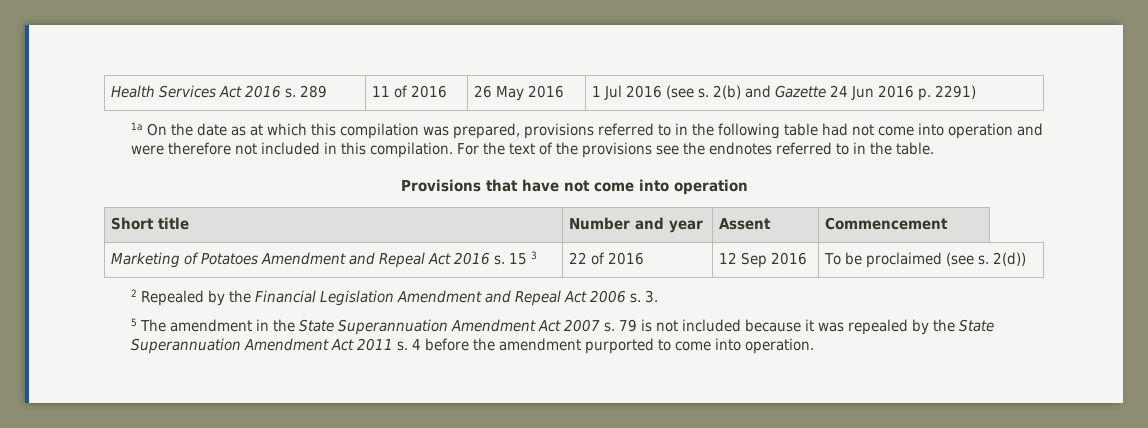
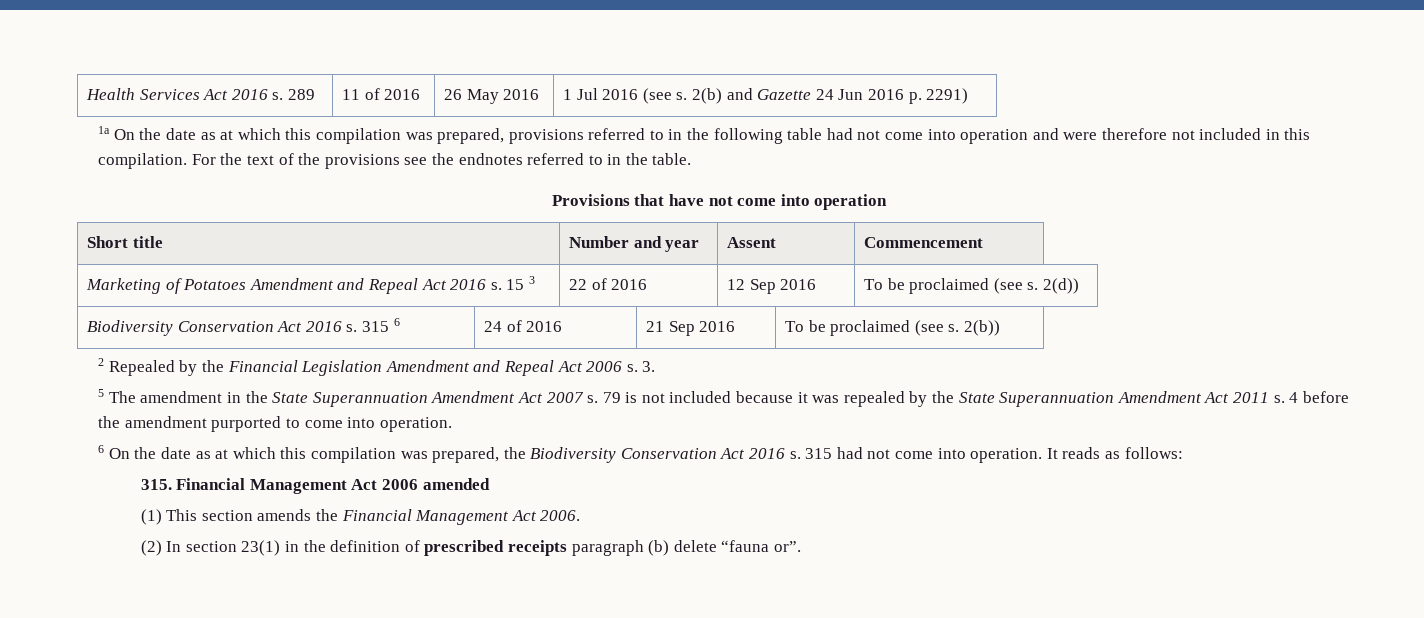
+ Biodiversity Conservation Act 2016 s. 315 6 | 24 of 2016 | 21 Sep 2016 | To be proclaimed (see s. 2(b))
+ 6 On the date as at which this compilation was prepared, the Biodiversity Conservation Act 2016 s. 315 had not come into operation. It reads as follows:
+ 315. Financial Management Act 2006 amended
+ (1) This section amends the Financial Management Act 2006.
+ (2) In section 23(1) in the definition of prescribed receipts paragraph (b) delete “fauna or”.

